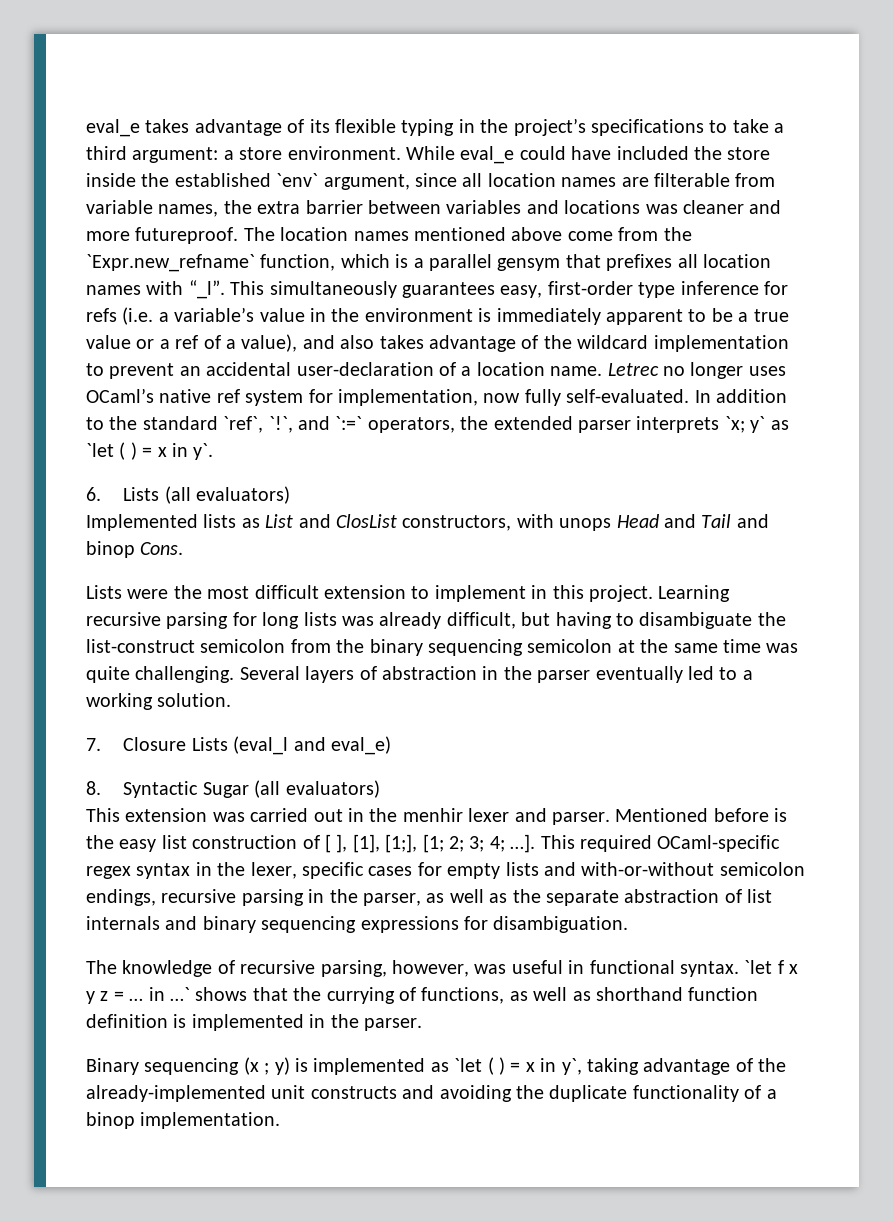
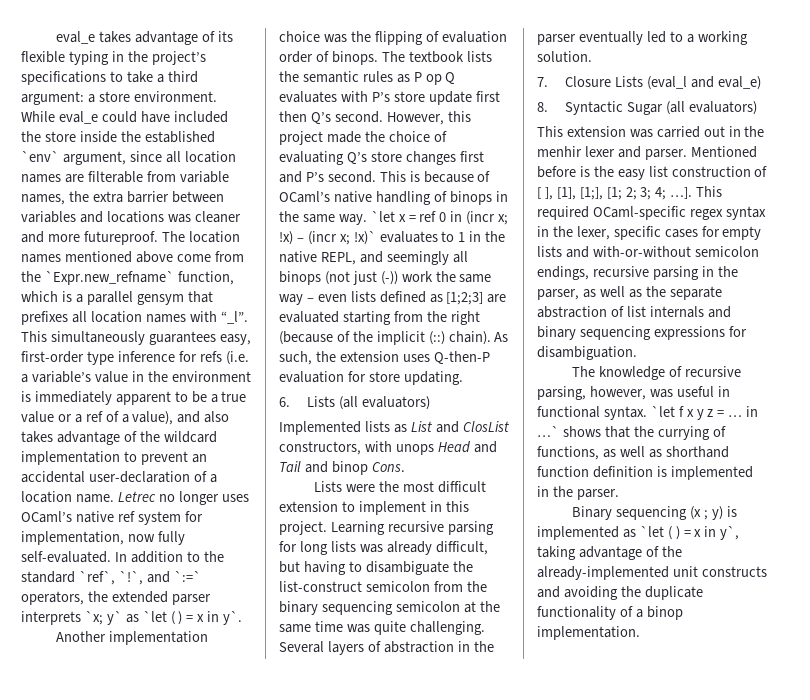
+ Another implementation choice was the flipping of evaluation order of binops. The textbook lists the semantic rules as P op Q evaluates with P’s store update first then Q’s second. However, this project made the choice of evaluating Q’s store changes first and P’s second. This is because of OCaml’s native handling of binops in the same way. `let x = ref 0 in (incr x; !x) – (incr x; !x)` evaluates to 1 in the native REPL, and seemingly all binops (not just (-)) work the same way – even lists defined as [1;2;3] are evaluated starting from the right (because of the implicit (::) chain). As such, the extension uses Q-then-P evaluation for store updating.

